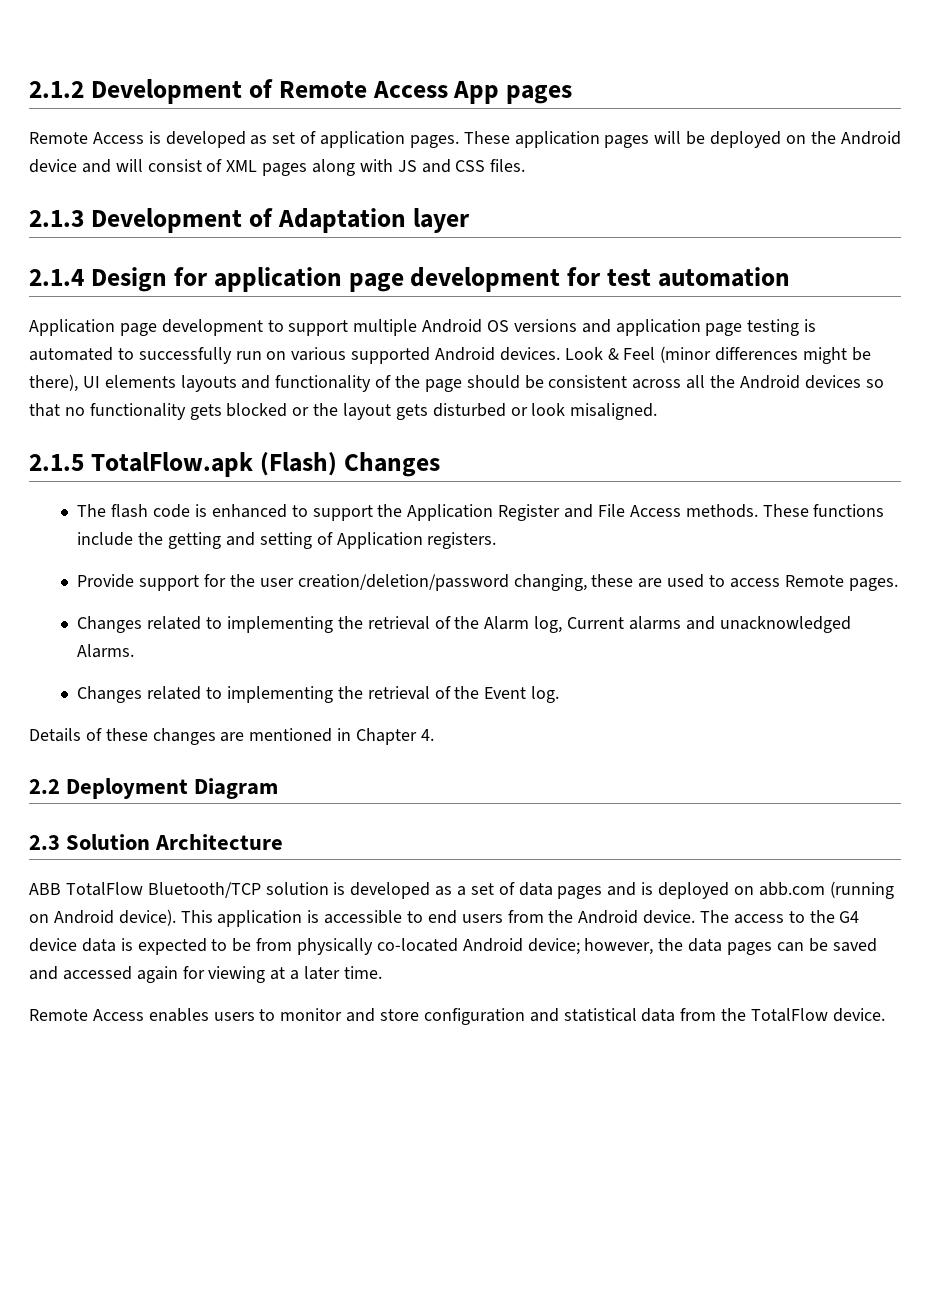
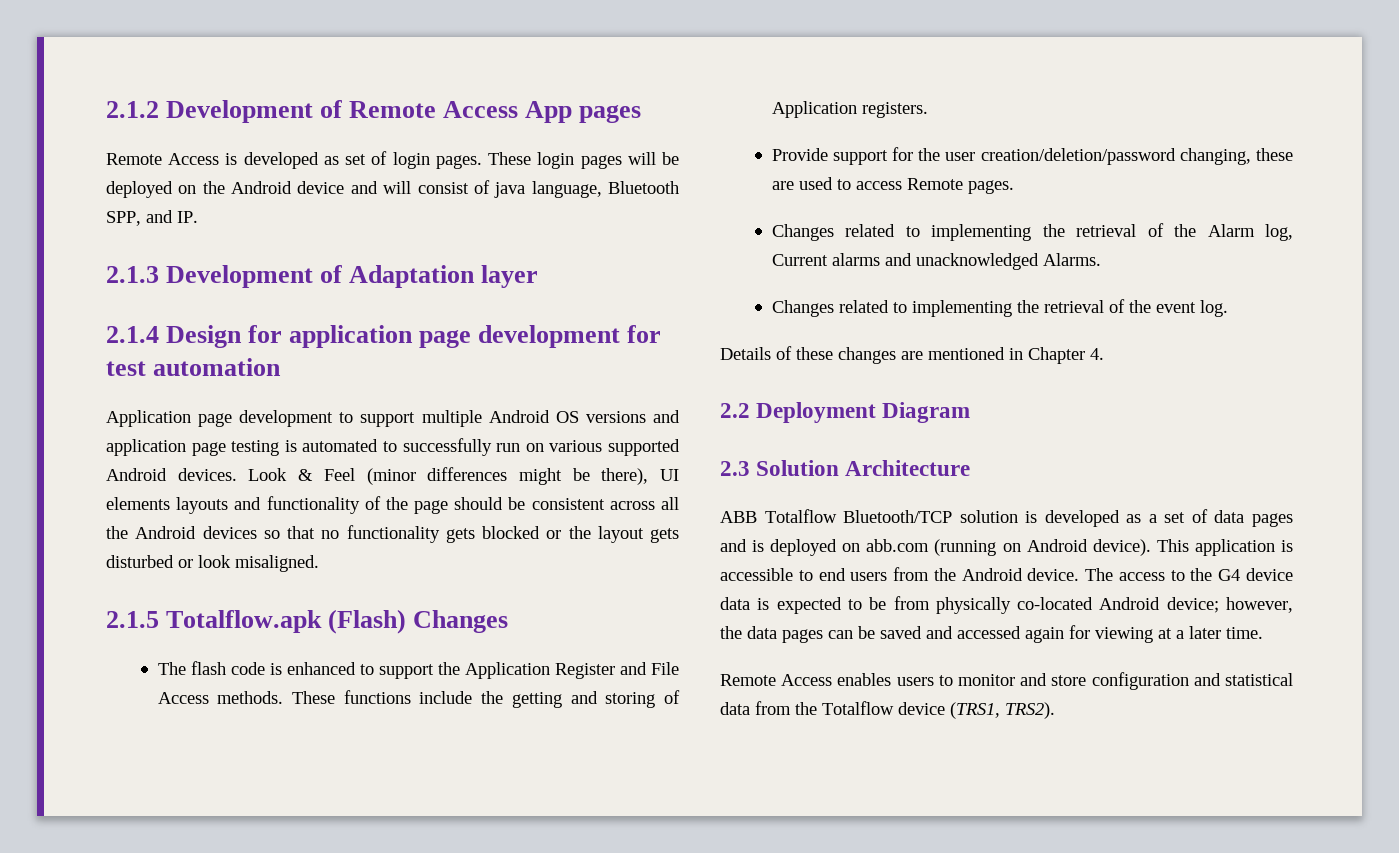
- Remote Access is developed as set of application pages.
+ Remote Access is developed as set of login pages.
- These application pages will be deployed on the Android device and will consist of XML pages along with JS and CSS files.
+ These login pages will be deployed on the Android device and will consist of java language, Bluetooth SPP, and IP.
- 2.1.5 TotalFlow.apk (Flash) Changes
+ 2.1.5 Totalflow.apk (Flash) Changes
- These functions include the getting and setting of Application registers.
+ These functions include the getting and storing of Application registers.
- Changes related to implementing the retrieval of the Event log.
+ Changes related to implementing the retrieval of the event log.
- ABB TotalFlow Bluetooth/TCP solution is developed as a set of data pages and is deployed on abb.com (running on Android device).
+ ABB Totalflow Bluetooth/TCP solution is developed as a set of data pages and is deployed on abb.com (running on Android device).
- Remote Access enables users to monitor and store configuration and statistical data from the TotalFlow device.
+ Remote Access enables users to monitor and store configuration and statistical data from the Totalflow device (TRS1, TRS2).

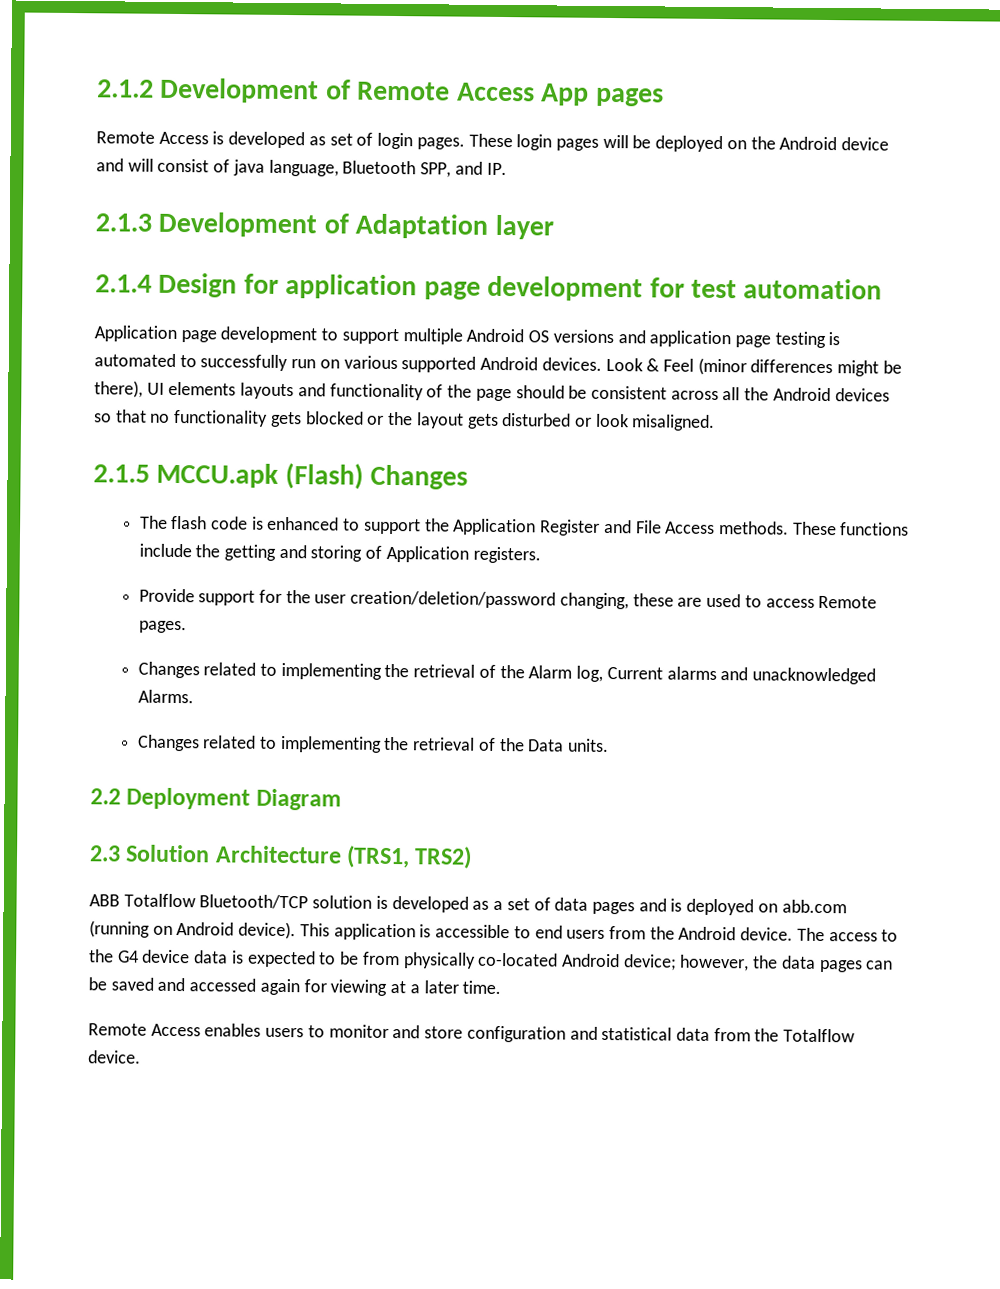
- 2.1.5 Totalflow.apk (Flash) Changes
+ 2.1.5 MCCU.apk (Flash) Changes
- Changes related to implementing the retrieval of the event log.
- Details of these changes are mentioned in Chapter 4.
+ Changes related to implementing the retrieval of the Data units.
- 2.3 Solution Architecture
+ 2.3 Solution Architecture (TRS1, TRS2)
- Remote Access enables users to monitor and store configuration and statistical data from the Totalflow device (TRS1, TRS2).
+ Remote Access enables users to monitor and store configuration and statistical data from the Totalflow device.

